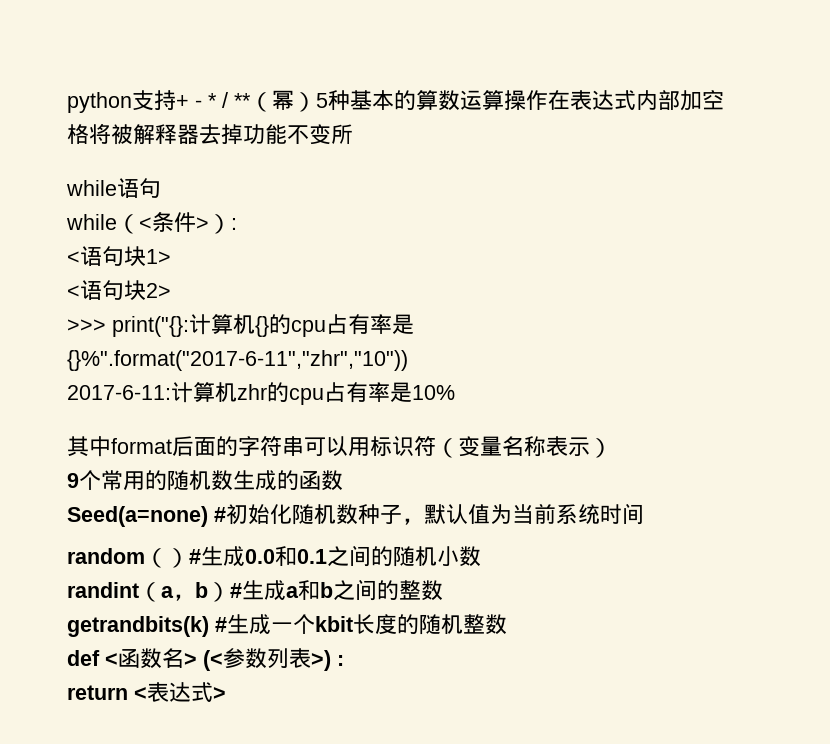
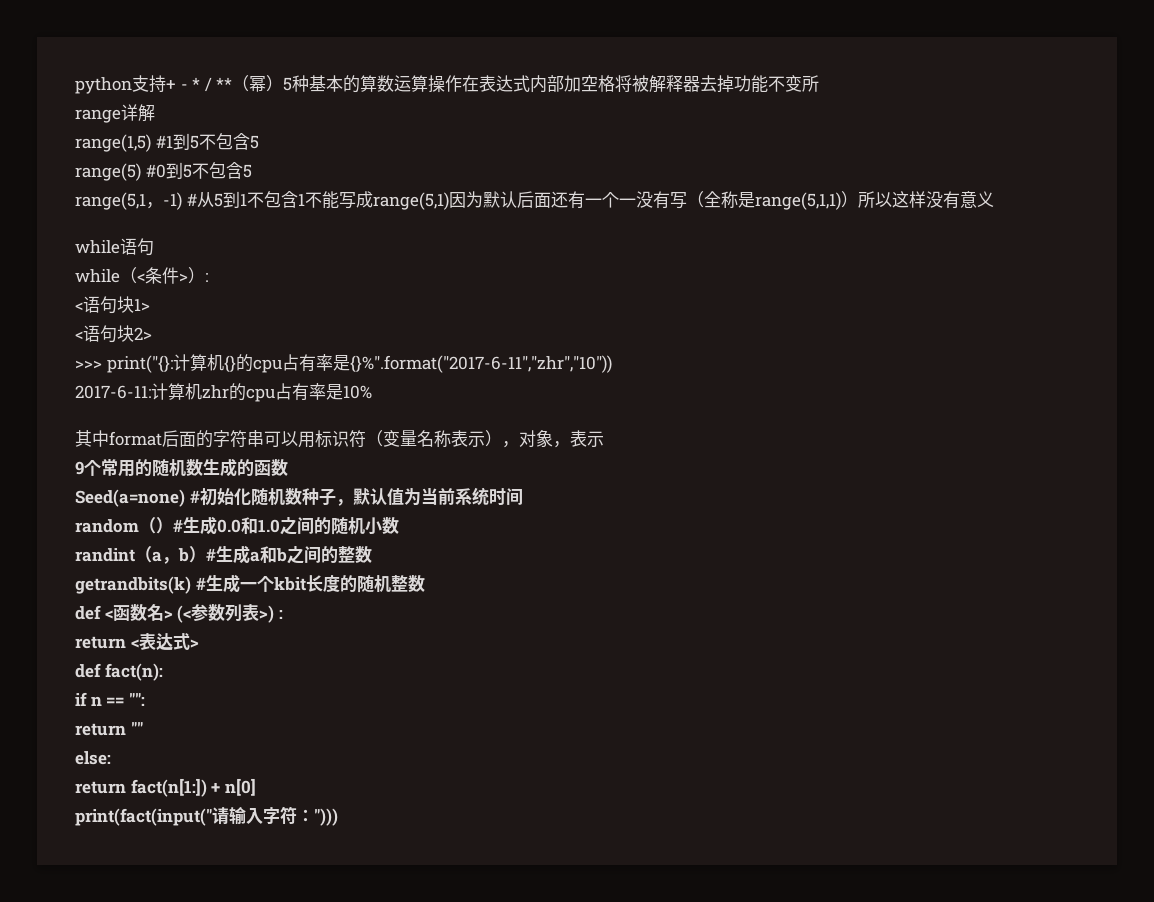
+ range详解
+ range(1,5) #1到5不包含5
+ range(5) #0到5不包含5
+ range(5,1，-1) #从5到1不包含1不能写成range(5,1)因为默认后面还有一个一没有写（全称是range(5,1,1)）所以这样没有意义
- 其中format后面的字符串可以用标识符（变量名称表示）
+ 其中format后面的字符串可以用标识符（变量名称表示），对象，表示
- random（）#生成0.0和0.1之间的随机小数
+ random（）#生成0.0和1.0之间的随机小数
+ def fact(n):
+ if n == "":
+ return ""
+ else:
+ return fact(n[1:]) + n[0]
+ print(fact(input("请输入字符：")))

